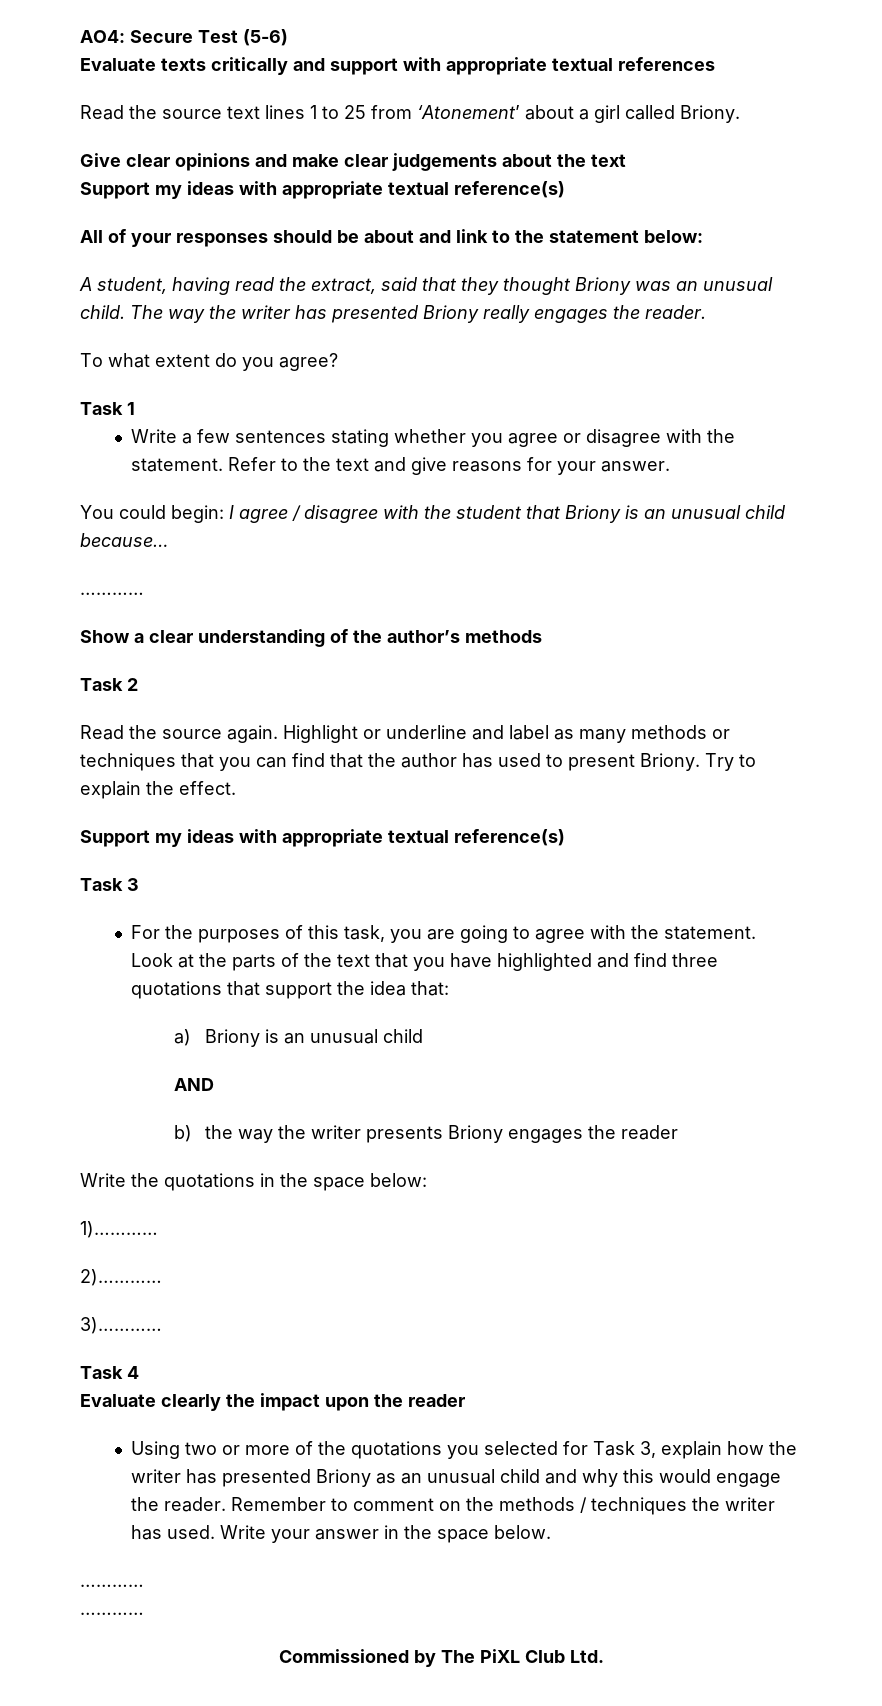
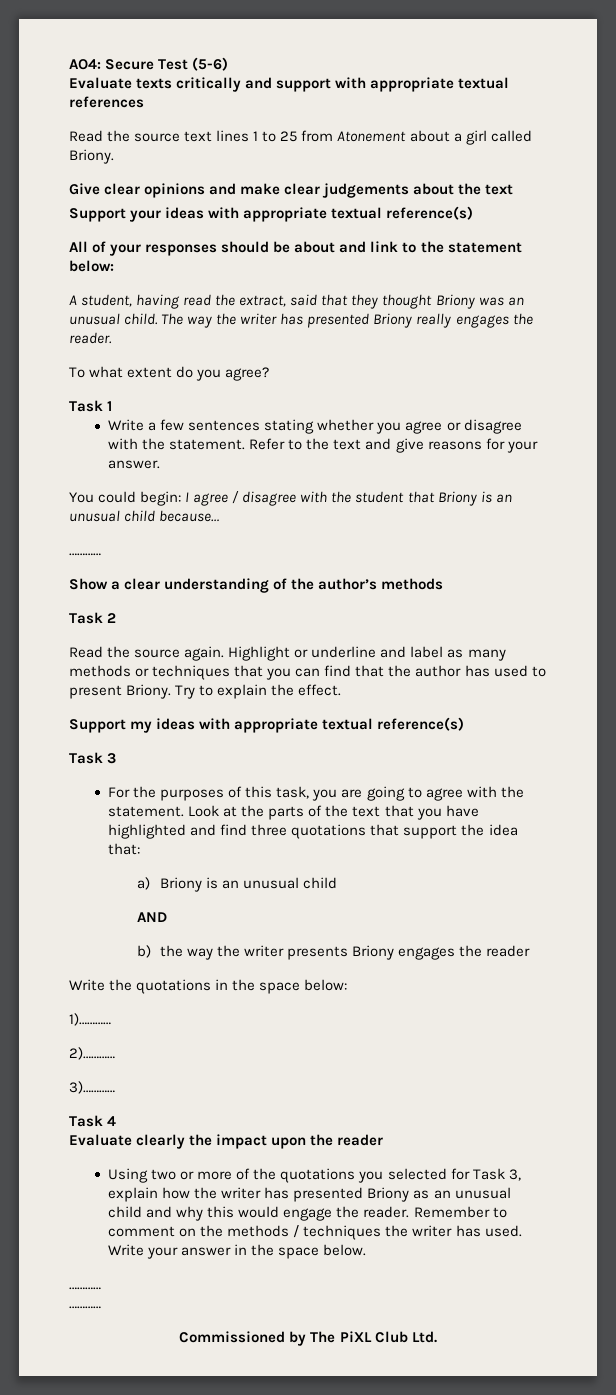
- Read the source text lines 1 to 25 from ‘Atonement’ about a girl called Briony.
+ Read the source text lines 1 to 25 from Atonement about a girl called Briony.
  Give clear opinions and make clear judgements about the text
- Support my ideas with appropriate textual reference(s)
+ Support your ideas with appropriate textual reference(s)

